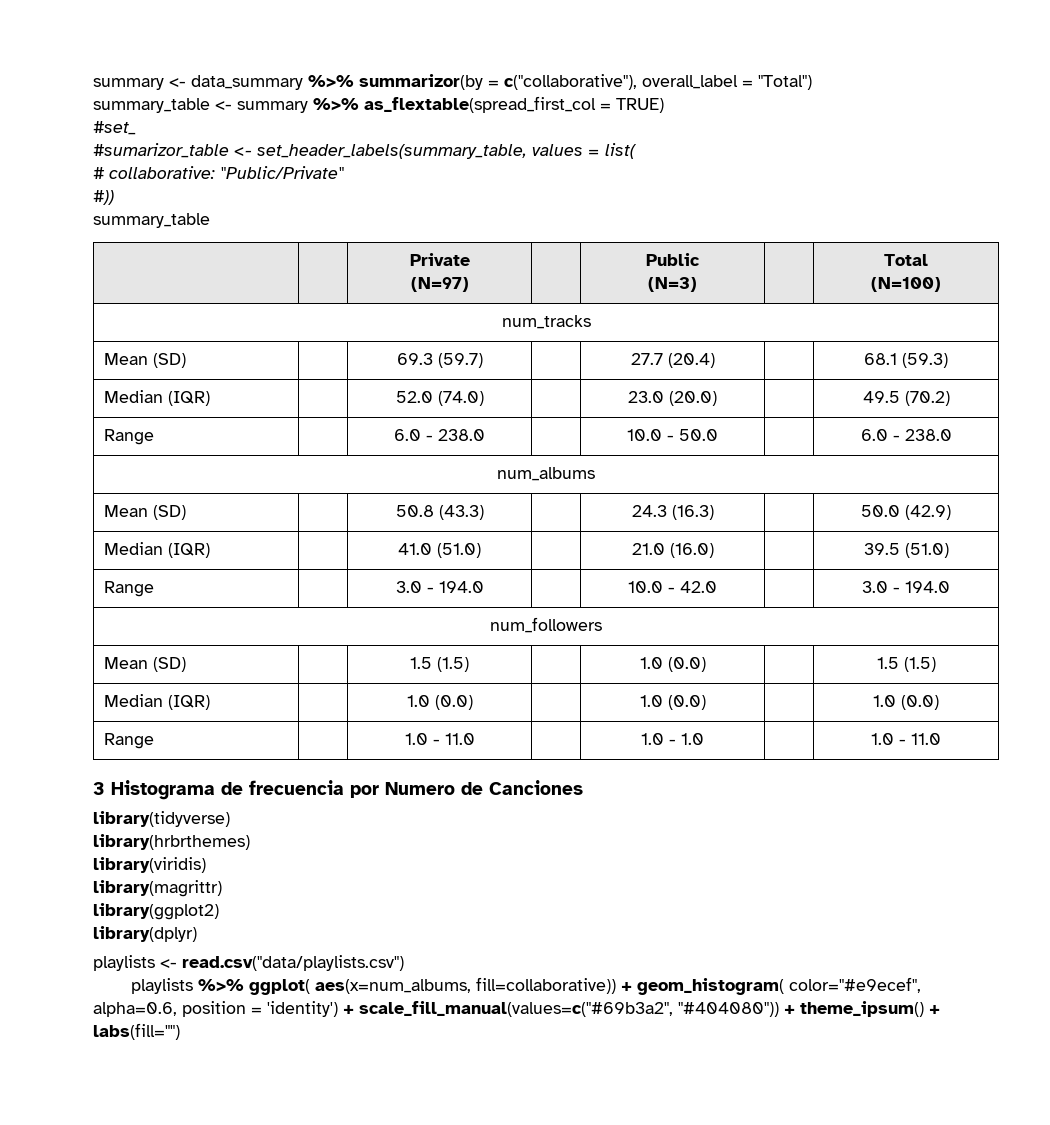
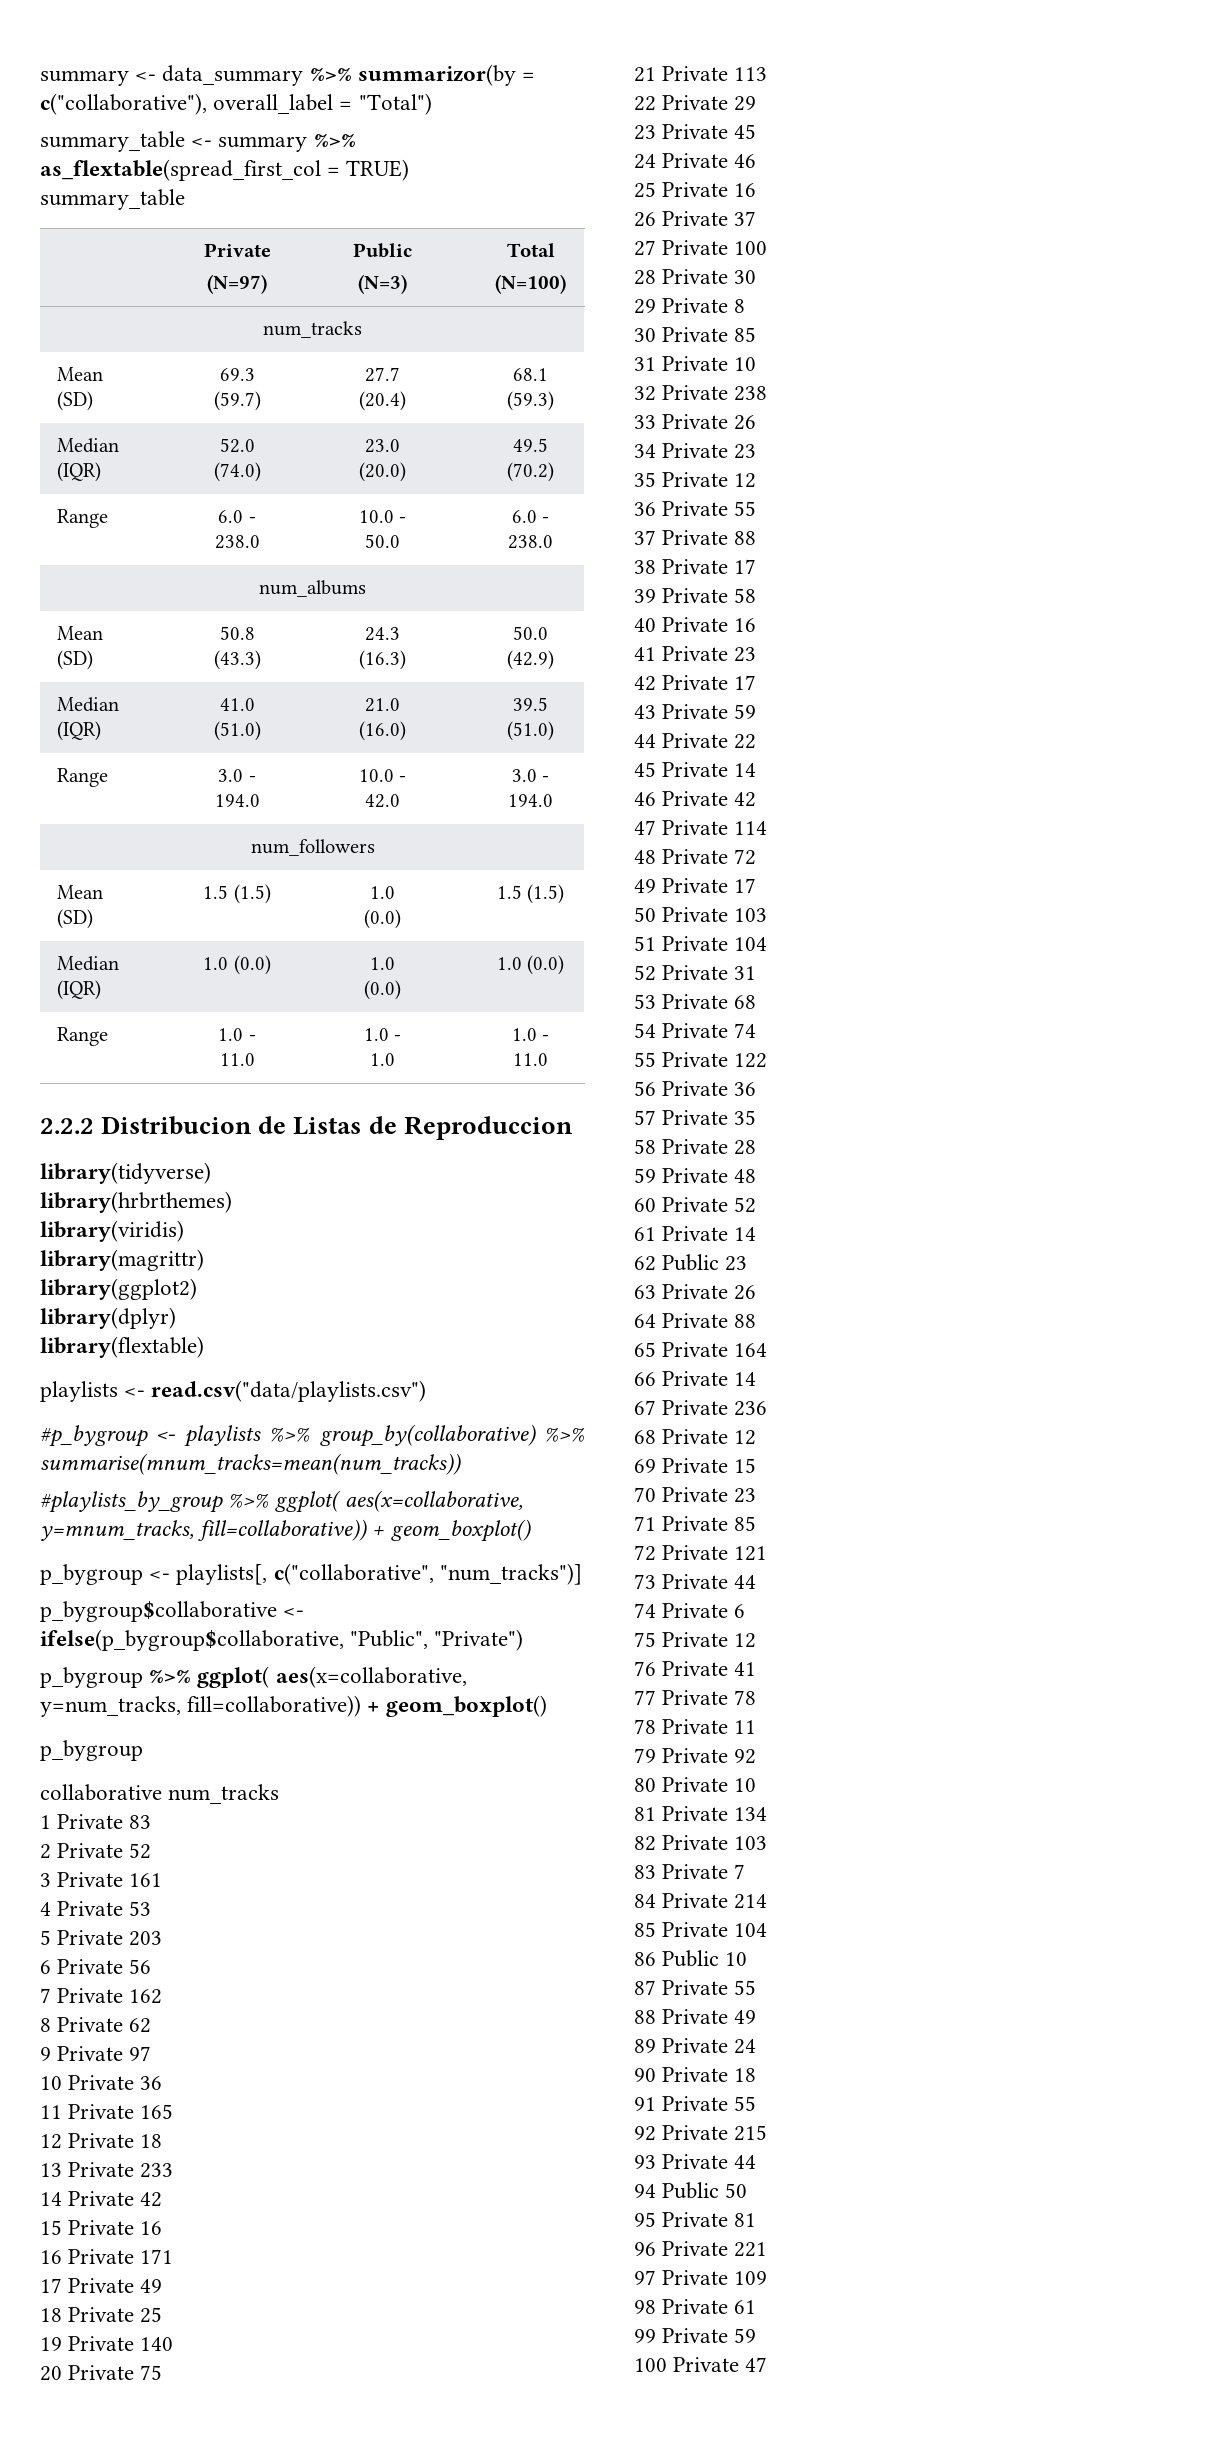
- #set_
- #sumarizor_table <- set_header_labels(summary_table, values = list(
- # collaborative: "Public/Private"
- #))
- 3 Histograma de frecuencia por Numero de Canciones
+ 2.2.2 Distribucion de Listas de Reproduccion
+ library(flextable)
- playlists %>% ggplot( aes(x=num_albums, fill=collaborative)) + geom_histogram( color="#e9ecef", alpha=0.6, position = 'identity') + scale_fill_manual(values=c("#69b3a2", "#404080")) + theme_ipsum() + labs(fill="")
+ #p_bygroup <- playlists %>% group_by(collaborative) %>% summarise(mnum_tracks=mean(num_tracks))
+ #playlists_by_group %>% ggplot( aes(x=collaborative, y=mnum_tracks, fill=collaborative)) + geom_boxplot()
+ p_bygroup <- playlists[, c("collaborative", "num_tracks")]
+ p_bygroup$collaborative <- ifelse(p_bygroup$collaborative, "Public", "Private")
+ p_bygroup %>% ggplot( aes(x=collaborative, y=num_tracks, fill=collaborative)) + geom_boxplot()
+ p_bygroup
+ collaborative num_tracks
+ 1 Private 83
+ 2 Private 52
+ 3 Private 161
+ 4 Private 53
+ 5 Private 203
+ 6 Private 56
+ 7 Private 162
+ 8 Private 62
+ 9 Private 97
+ 10 Private 36
+ 11 Private 165
+ 12 Private 18
+ 13 Private 233
+ 14 Private 42
+ 15 Private 16
+ 16 Private 171
+ 17 Private 49
+ 18 Private 25
+ 19 Private 140
+ 20 Private 75
+ 21 Private 113
+ 22 Private 29
+ 23 Private 45
+ 24 Private 46
+ 25 Private 16
+ 26 Private 37
+ 27 Private 100
+ 28 Private 30
+ 29 Private 8
+ 30 Private 85
+ 31 Private 10
+ 32 Private 238
+ 33 Private 26
+ 34 Private 23
+ 35 Private 12
+ 36 Private 55
+ 37 Private 88
+ 38 Private 17
+ 39 Private 58
+ 40 Private 16
+ 41 Private 23
+ 42 Private 17
+ 43 Private 59
+ 44 Private 22
+ 45 Private 14
+ 46 Private 42
+ 47 Private 114
+ 48 Private 72
+ 49 Private 17
+ 50 Private 103
+ 51 Private 104
+ 52 Private 31
+ 53 Private 68
+ 54 Private 74
+ 55 Private 122
+ 56 Private 36
+ 57 Private 35
+ 58 Private 28
+ 59 Private 48
+ 60 Private 52
+ 61 Private 14
+ 62 Public 23
+ 63 Private 26
+ 64 Private 88
+ 65 Private 164
+ 66 Private 14
+ 67 Private 236
+ 68 Private 12
+ 69 Private 15
+ 70 Private 23
+ 71 Private 85
+ 72 Private 121
+ 73 Private 44
+ 74 Private 6
+ 75 Private 12
+ 76 Private 41
+ 77 Private 78
+ 78 Private 11
+ 79 Private 92
+ 80 Private 10
+ 81 Private 134
+ 82 Private 103
+ 83 Private 7
+ 84 Private 214
+ 85 Private 104
+ 86 Public 10
+ 87 Private 55
+ 88 Private 49
+ 89 Private 24
+ 90 Private 18
+ 91 Private 55
+ 92 Private 215
+ 93 Private 44
+ 94 Public 50
+ 95 Private 81
+ 96 Private 221
+ 97 Private 109
+ 98 Private 61
+ 99 Private 59
+ 100 Private 47

